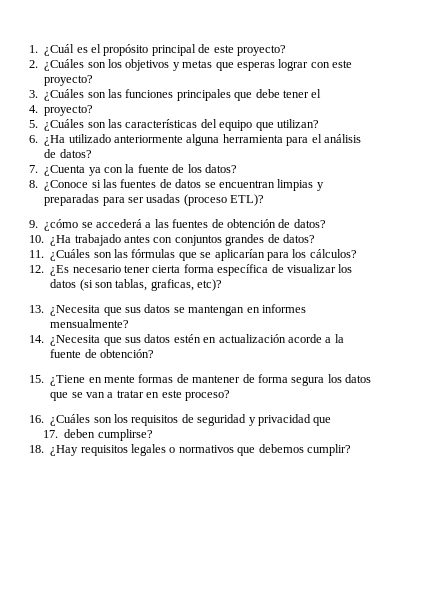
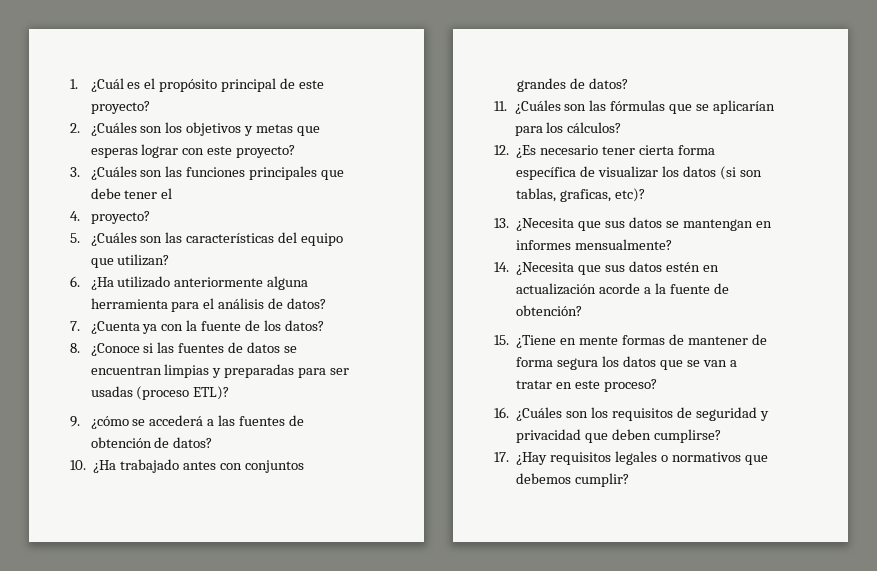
- 16. ¿Cuáles son los requisitos de seguridad y privacidad que
- 17. deben cumplirse?
+ 16. ¿Cuáles son los requisitos de seguridad y privacidad que deben cumplirse?
- 18. ¿Hay requisitos legales o normativos que debemos cumplir?
+ 17. ¿Hay requisitos legales o normativos que debemos cumplir?

